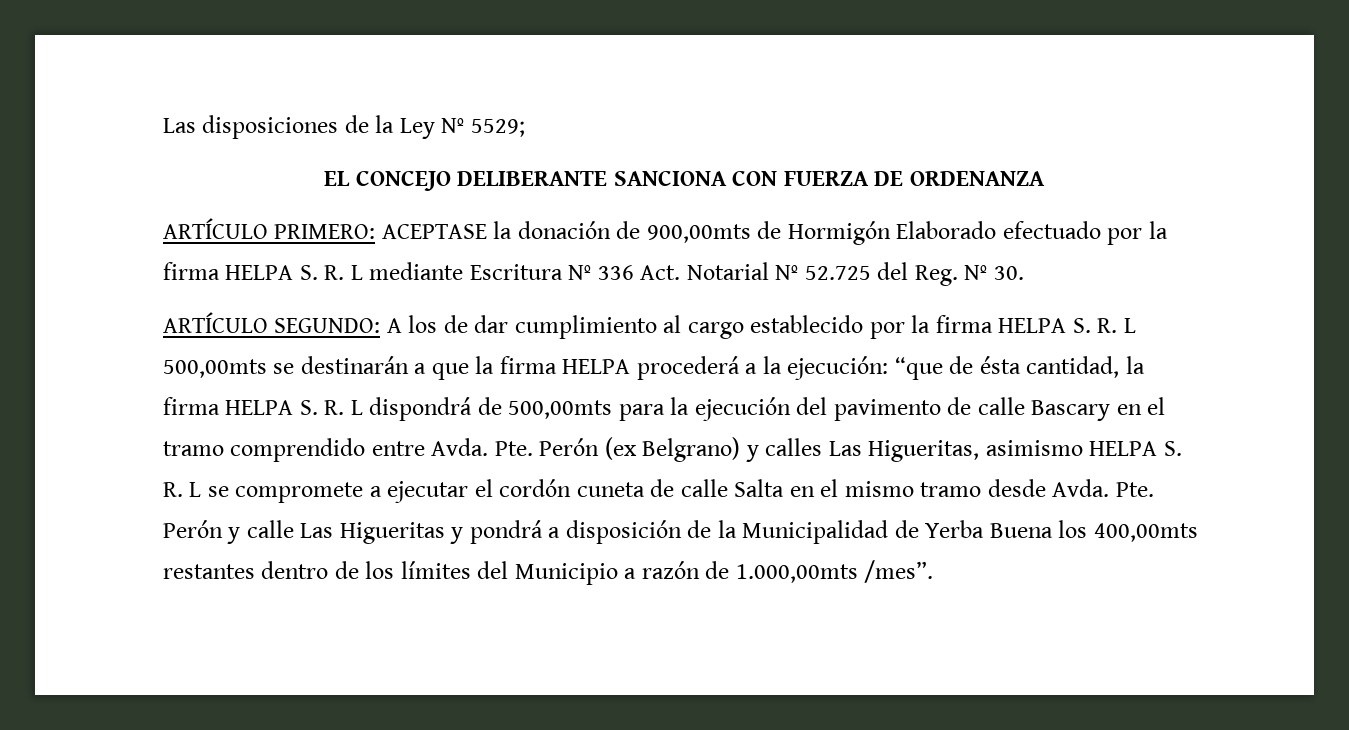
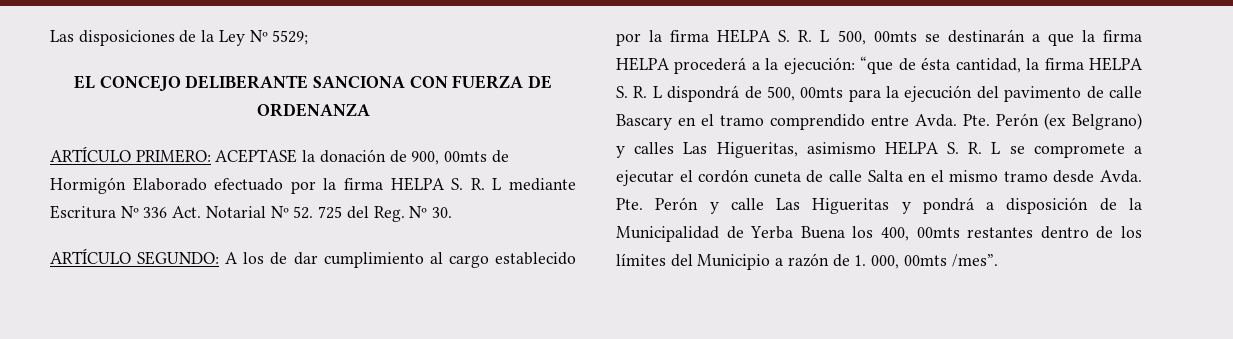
- ARTÍCULO PRIMERO: ACEPTASE la donación de 900,00mts de Hormigón Elaborado efectuado por la firma HELPA S. R. L mediante Escritura Nº 336 Act. Notarial Nº 52.725 del Reg. Nº 30.
+ ARTÍCULO PRIMERO: ACEPTASE la donación de 900, 00mts de Hormigón Elaborado efectuado por la firma HELPA S. R. L mediante Escritura Nº 336 Act. Notarial Nº 52. 725 del Reg. Nº 30.
- ARTÍCULO SEGUNDO: A los de dar cumplimiento al cargo establecido por la firma HELPA S. R. L 500,00mts se destinarán a que la firma HELPA procederá a la ejecución: “que de ésta cantidad, la firma HELPA S. R. L dispondrá de 500,00mts para la ejecución del pavimento de calle Bascary en el tramo comprendido entre Avda.
+ ARTÍCULO SEGUNDO: A los de dar cumplimiento al cargo establecido por la firma HELPA S. R. L 500, 00mts se destinarán a que la firma HELPA procederá a la ejecución: “que de ésta cantidad, la firma HELPA S. R. L dispondrá de 500, 00mts para la ejecución del pavimento de calle Bascary en el tramo comprendido entre Avda.
- Pte. Perón y calle Las Higueritas y pondrá a disposición de la Municipalidad de Yerba Buena los 400,00mts restantes dentro de los límites del Municipio a razón de 1.000,00mts /mes”.
+ Pte. Perón y calle Las Higueritas y pondrá a disposición de la Municipalidad de Yerba Buena los 400, 00mts restantes dentro de los límites del Municipio a razón de 1. 000, 00mts /mes”.

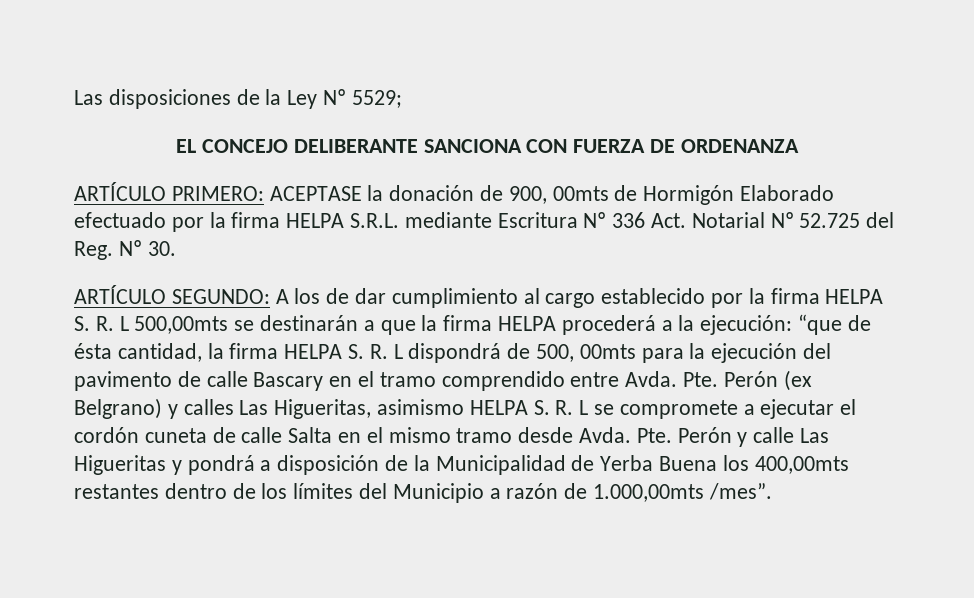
- ARTÍCULO PRIMERO: ACEPTASE la donación de 900, 00mts de Hormigón Elaborado efectuado por la firma HELPA S. R. L mediante Escritura Nº 336 Act. Notarial Nº 52. 725 del Reg. Nº 30.
+ ARTÍCULO PRIMERO: ACEPTASE la donación de 900, 00mts de Hormigón Elaborado efectuado por la firma HELPA S.R.L. mediante Escritura Nº 336 Act. Notarial Nº 52.725 del Reg. Nº 30.
- ARTÍCULO SEGUNDO: A los de dar cumplimiento al cargo establecido por la firma HELPA S. R. L 500, 00mts se destinarán a que la firma HELPA procederá a la ejecución: “que de ésta cantidad, la firma HELPA S. R. L dispondrá de 500, 00mts para la ejecución del pavimento de calle Bascary en el tramo comprendido entre Avda.
+ ARTÍCULO SEGUNDO: A los de dar cumplimiento al cargo establecido por la firma HELPA S. R. L 500,00mts se destinarán a que la firma HELPA procederá a la ejecución: “que de ésta cantidad, la firma HELPA S. R. L dispondrá de 500, 00mts para la ejecución del pavimento de calle Bascary en el tramo comprendido entre Avda.
- Pte. Perón y calle Las Higueritas y pondrá a disposición de la Municipalidad de Yerba Buena los 400, 00mts restantes dentro de los límites del Municipio a razón de 1. 000, 00mts /mes”.
+ Pte. Perón y calle Las Higueritas y pondrá a disposición de la Municipalidad de Yerba Buena los 400,00mts restantes dentro de los límites del Municipio a razón de 1.000,00mts /mes”.

